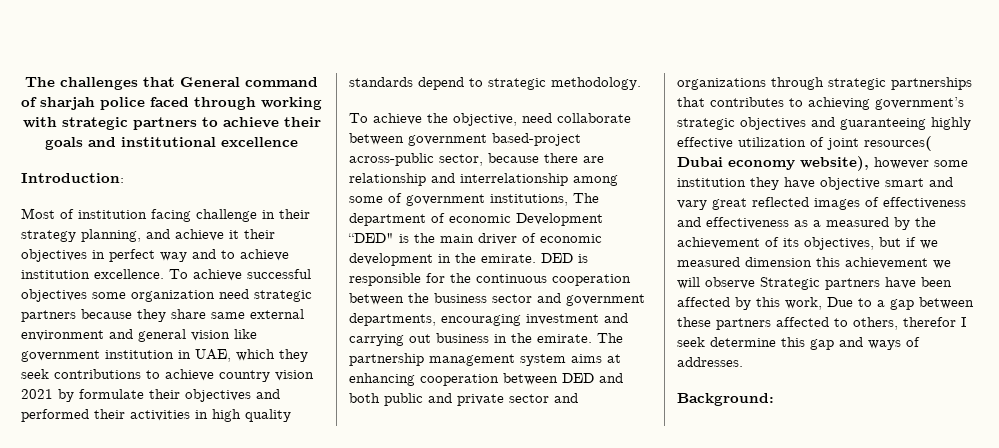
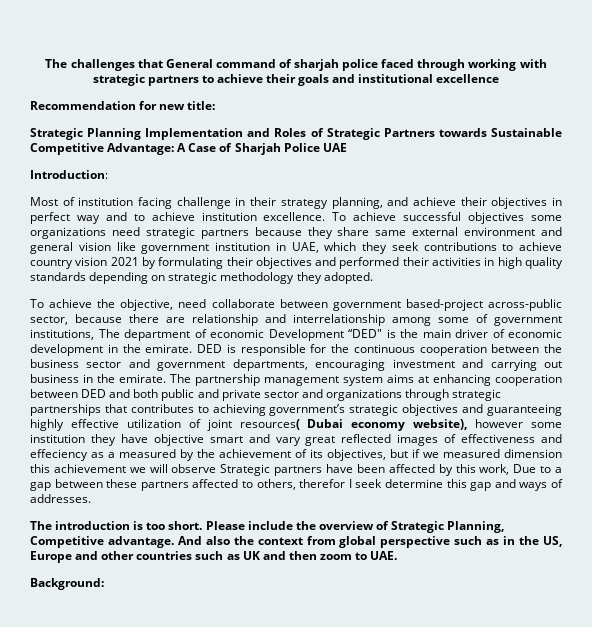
+ Recommendation for new title:
+ Strategic Planning Implementation and Roles of Strategic Partners towards Sustainable Competitive Advantage: A Case of Sharjah Police UAE
- Most of institution facing challenge in their strategy planning, and achieve it their objectives in perfect way and to achieve institution excellence.
+ Most of institution facing challenge in their strategy planning, and achieve their objectives in perfect way and to achieve institution excellence.
- To achieve successful objectives some organization need strategic partners because they share same external environment and general vision like government institution in UAE, which they seek contributions to achieve country vision 2021 by formulate their objectives and performed their activities in high quality standards depend to strategic methodology.
+ To achieve successful objectives some organizations need strategic partners because they share same external environment and general vision like government institution in UAE, which they seek contributions to achieve country vision 2021 by formulating their objectives and performed their activities in high quality standards depending on strategic methodology they adopted.
- The partnership management system aims at enhancing cooperation between DED and both public and private sector and organizations through strategic partnerships that contributes to achieving government’s strategic objectives and guaranteeing highly effective utilization of joint resources( Dubai economy website), however some institution they have objective smart and vary great reflected images of effectiveness and effectiveness as a measured by the achievement of its objectives, but if we measured dimension this achievement we will observe Strategic partners have been affected by this work, Due to a gap between these partners affected to others, therefor I seek determine this gap and ways of addresses.
+ The partnership management system aims at enhancing cooperation between DED and both public and private sector and organizations through strategic partnerships that contributes to achieving government’s strategic objectives and guaranteeing highly effective utilization of joint resources( Dubai economy website), however some institution they have objective smart and vary great reflected images of effectiveness and effeciency as a measured by the achievement of its objectives, but if we measured dimension this achievement we will observe Strategic partners have been affected by this work, Due to a gap between these partners affected to others, therefor I seek determine this gap and ways of addresses.
+ The introduction is too short. Please include the overview of Strategic Planning, Competitive advantage. And also the context from global perspective such as in the US, Europe and other countries such as UK and then zoom to UAE.

